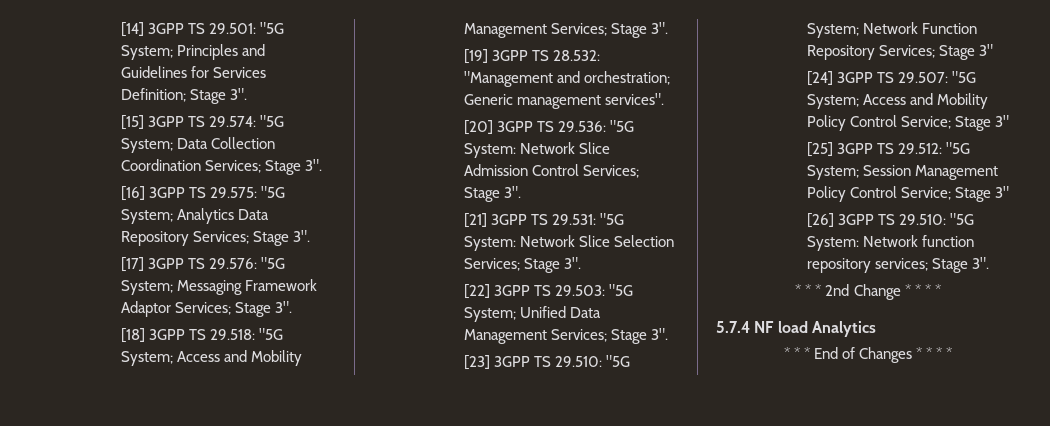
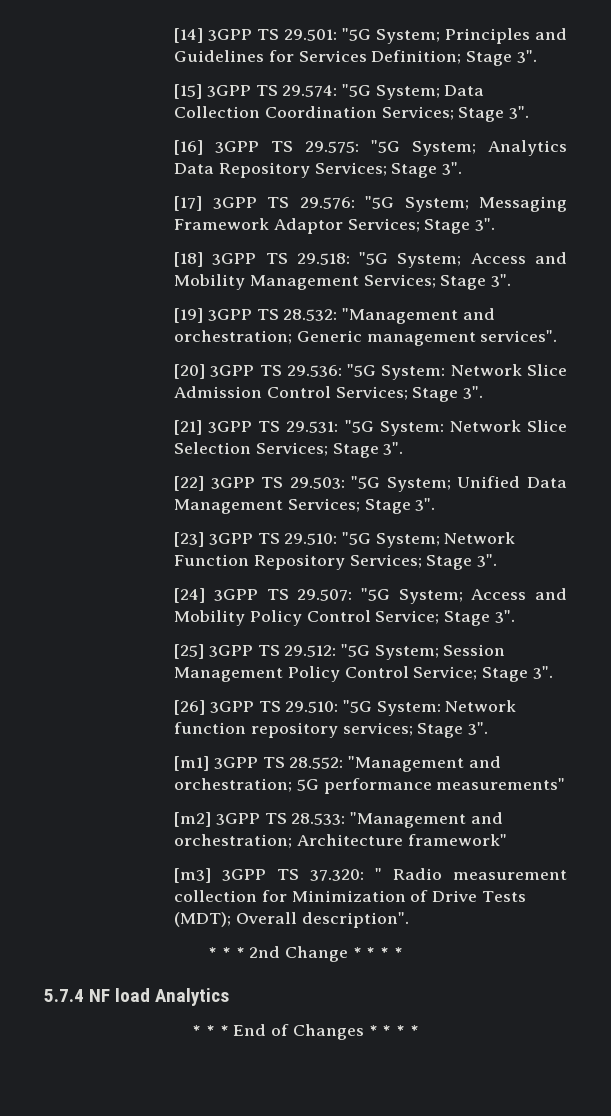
- [23] 3GPP TS 29.510: "5G System; Network Function Repository Services; Stage 3"
+ [23] 3GPP TS 29.510: "5G System; Network Function Repository Services; Stage 3".
- [24] 3GPP TS 29.507: "5G System; Access and Mobility Policy Control Service; Stage 3"
+ [24] 3GPP TS 29.507: "5G System; Access and Mobility Policy Control Service; Stage 3".
- [25] 3GPP TS 29.512: "5G System; Session Management Policy Control Service; Stage 3"
+ [25] 3GPP TS 29.512: "5G System; Session Management Policy Control Service; Stage 3".
+ [m1] 3GPP TS 28.552: "Management and orchestration; 5G performance measurements"
+ [m2] 3GPP TS 28.533: "Management and orchestration; Architecture framework"
+ [m3] 3GPP TS 37.320: " Radio measurement collection for Minimization of Drive Tests (MDT); Overall description".

